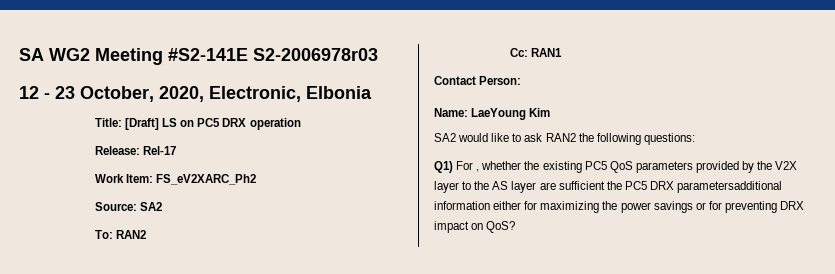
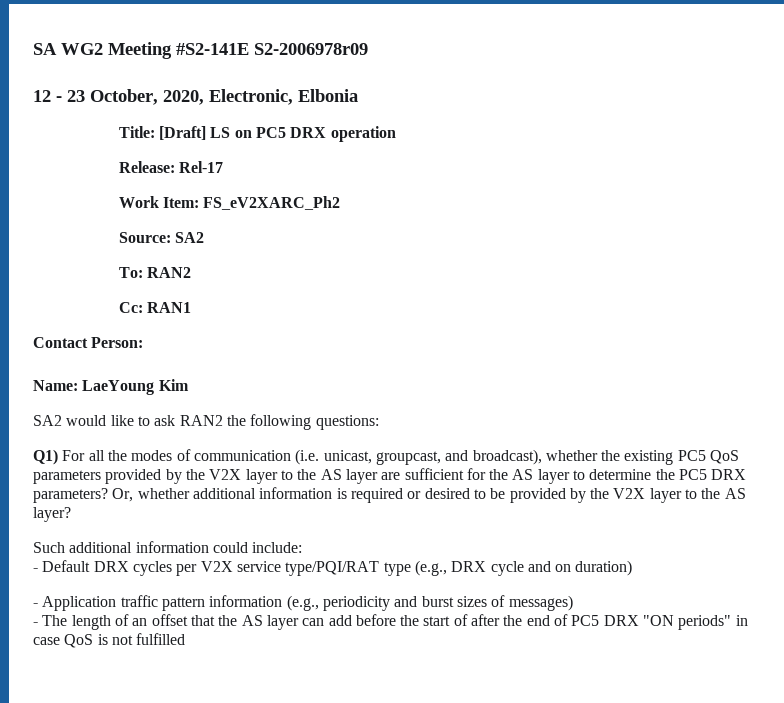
- SA WG2 Meeting #S2-141E S2-2006978r03
+ SA WG2 Meeting #S2-141E S2-2006978r09
- Q1) For , whether the existing PC5 QoS parameters provided by the V2X layer to the AS layer are sufficient the PC5 DRX parametersadditional information either for maximizing the power savings or for preventing DRX impact on QoS?
+ Q1) For all the modes of communication (i.e. unicast, groupcast, and broadcast), whether the existing PC5 QoS parameters provided by the V2X layer to the AS layer are sufficient for the AS layer to determine the PC5 DRX parameters? Or, whether additional information is required or desired to be provided by the V2X layer to the AS layer?
+ Such additional information could include:
+ - Default DRX cycles per V2X service type/PQI/RAT type (e.g., DRX cycle and on duration)
+ - Application traffic pattern information (e.g., periodicity and burst sizes of messages)
+ - The length of an offset that the AS layer can add before the start of after the end of PC5 DRX "ON periods" in case QoS is not fulfilled

